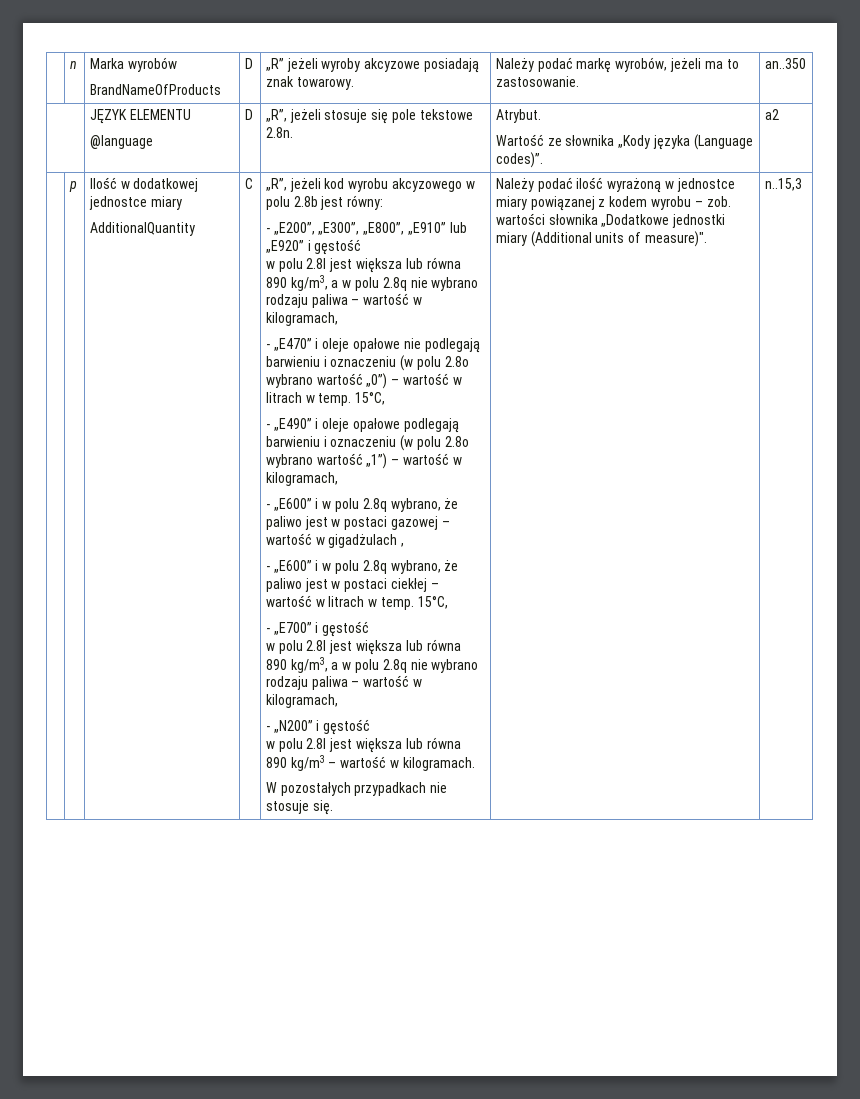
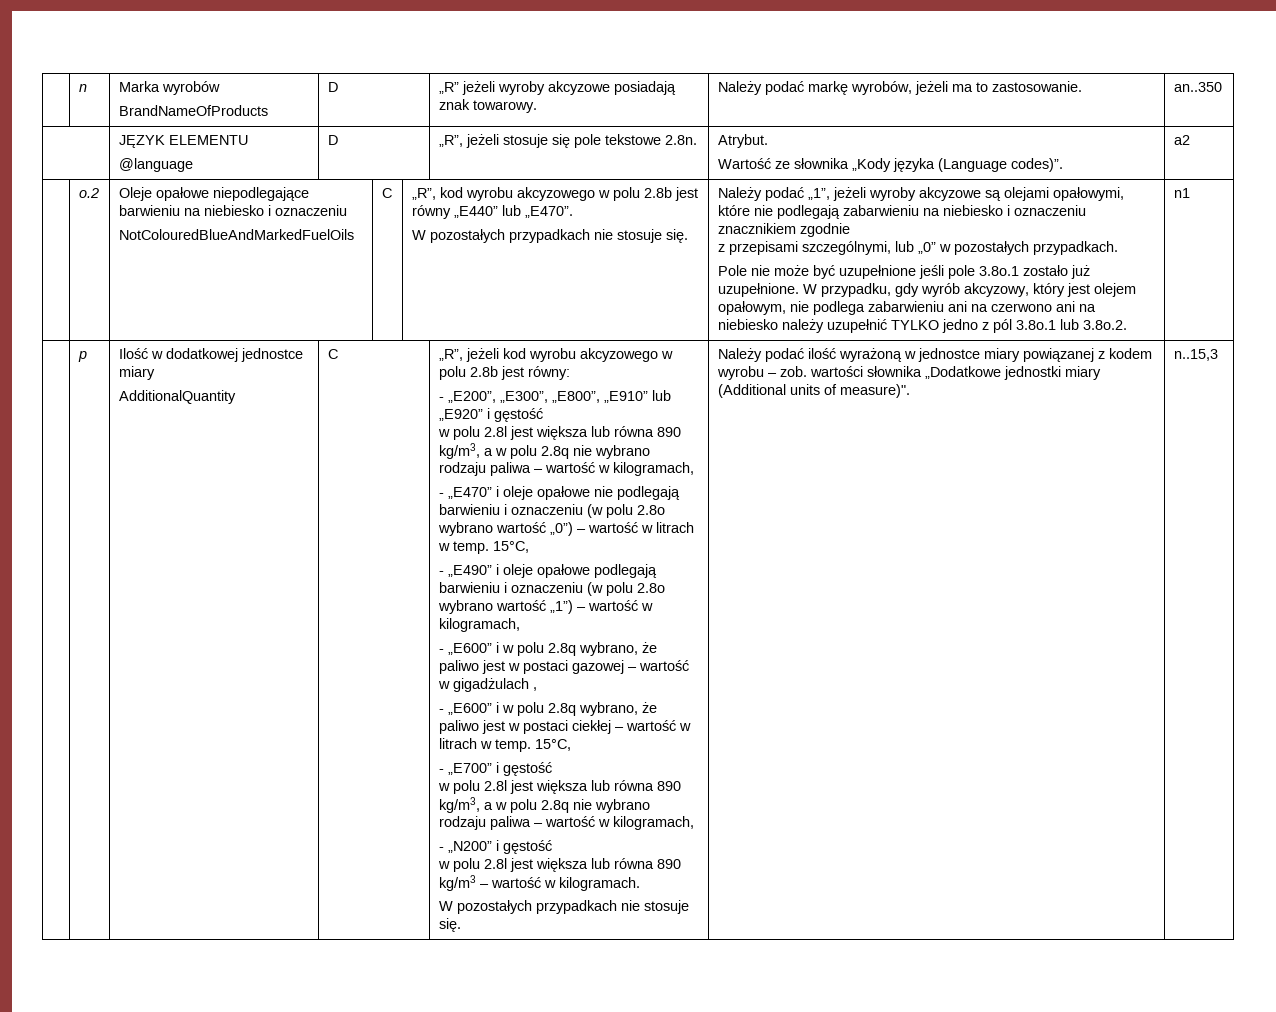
+ o.2 | Oleje opałowe niepodlegające barwieniu na niebiesko i oznaczeniu
+ NotColouredBlueAndMarkedFuelOils | C | „R”, kod wyrobu akcyzowego w polu 2.8b jest równy „E440” lub „E470”.
+ W pozostałych przypadkach nie stosuje się. | Należy podać „1”, jeżeli wyroby akcyzowe są olejami opałowymi, które nie podlegają zabarwieniu na niebiesko i oznaczeniu znacznikiem zgodnie
+ z przepisami szczególnymi, lub „0” w pozostałych przypadkach.
+ Pole nie może być uzupełnione jeśli pole 3.8o.1 zostało już uzupełnione. W przypadku, gdy wyrób akcyzowy, który jest olejem opałowym, nie podlega zabarwieniu ani na czerwono ani na niebiesko należy uzupełnić TYLKO jedno z pól 3.8o.1 lub 3.8o.2. | n1

